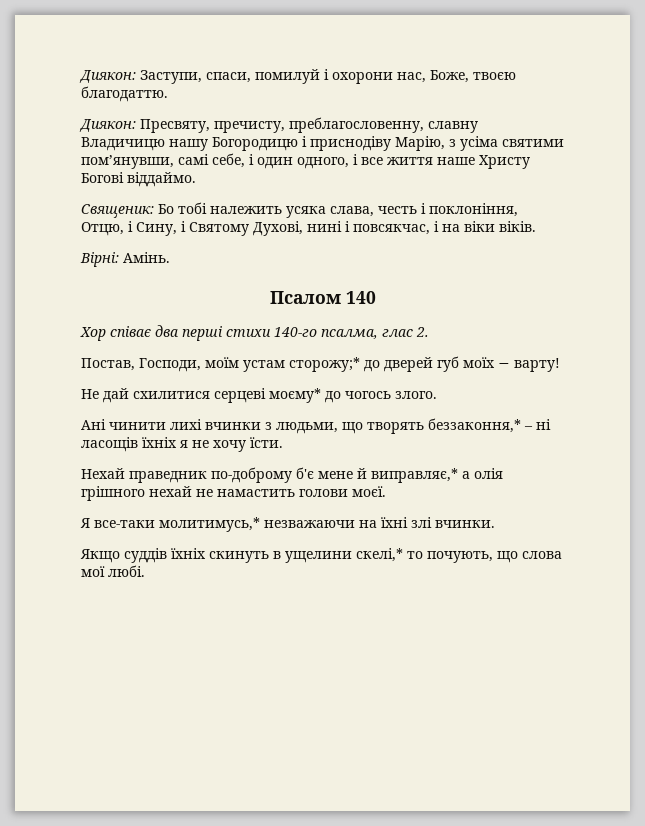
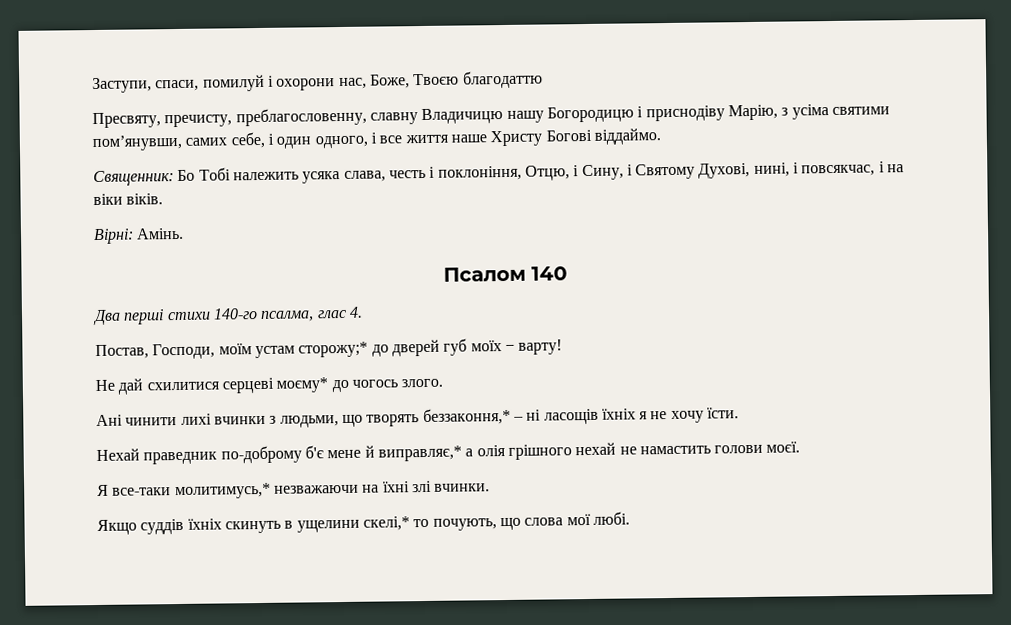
- Диякон: Заступи, спаси, помилуй і охорони нас, Боже, твоєю благодаттю.
- Диякон: Пресвяту, пречисту, преблагословенну, славну Владичицю нашу Богородицю і приснодіву Марію, з усіма святими пом’янувши, самі себе, і один одного, і все життя наше Христу Богові віддаймо.
+ Заступи, спаси, помилуй і охорони нас, Боже, Твоєю благодаттю
+ Пресвяту, пречисту, преблагословенну, славну Владичицю нашу Богородицю і приснодіву Марію, з усіма святими пом’янувши, самих себе, і один одного, і все життя наше Христу Богові віддаймо.
- Священик: Бо тобі належить усяка слава, честь і поклоніння, Отцю, і Сину, і Святому Духові, нині і повсякчас, і на віки віків.
+ Священник: Бо Тобі належить усяка слава, честь і поклоніння, Отцю, і Сину, і Святому Духові, нині, і повсякчас, і на віки віків.
- Хор співає два перші стихи 140-го псалма, глас 2.
+ Два перші стихи 140-го псалма, глас 4.

